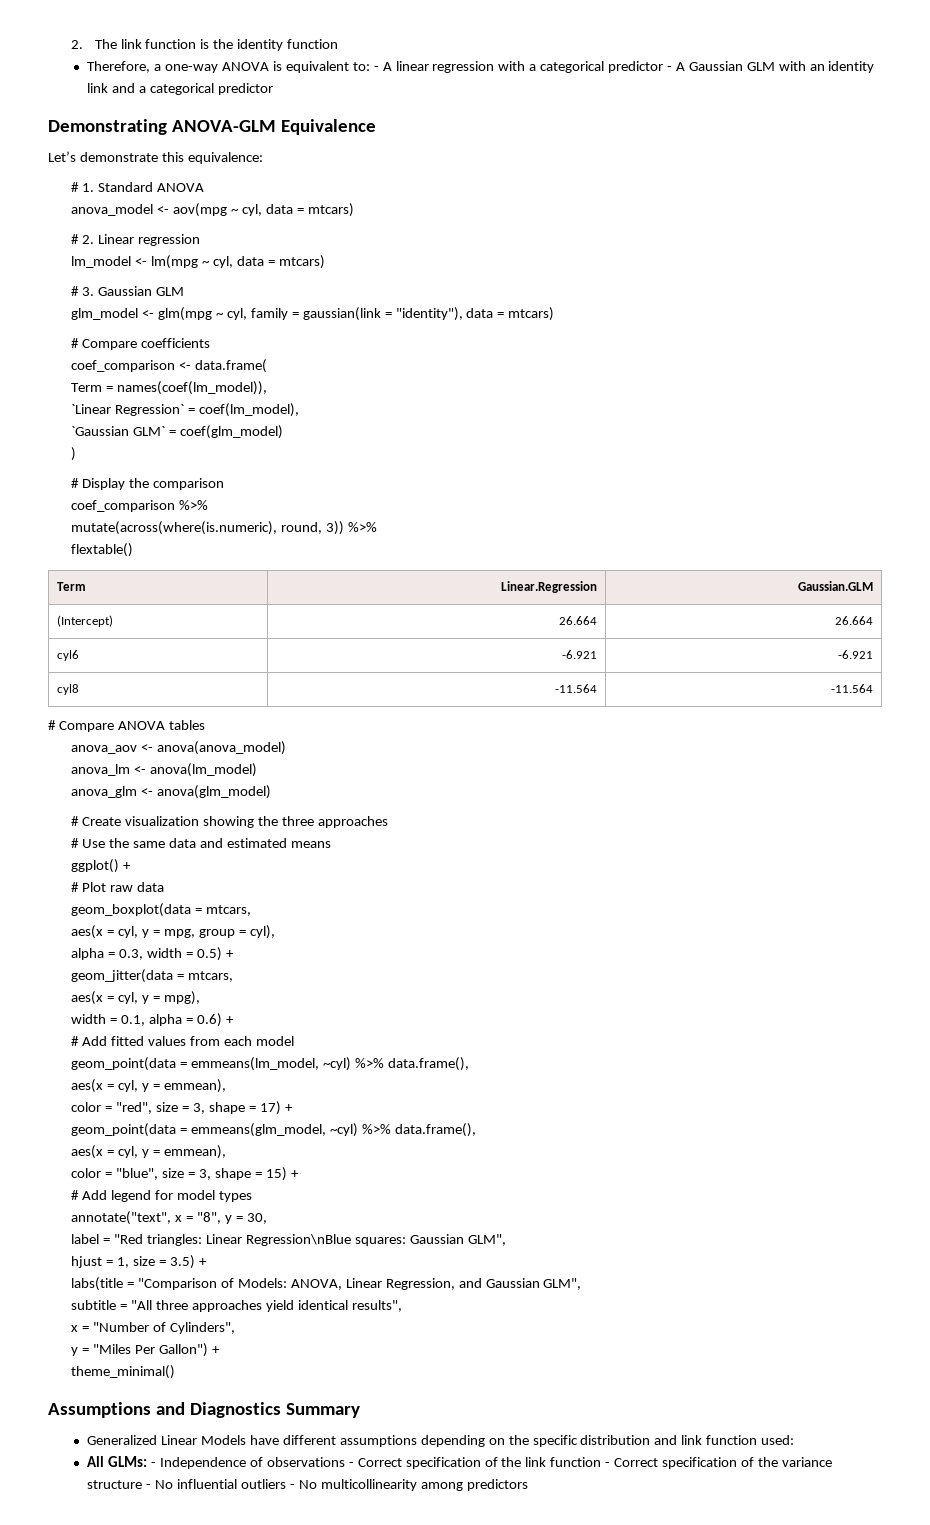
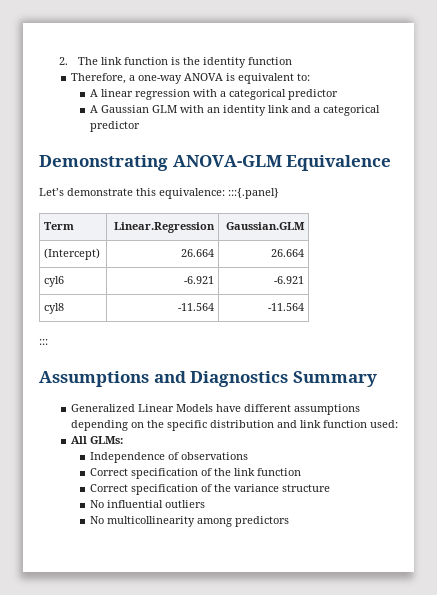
- Therefore, a one-way ANOVA is equivalent to: - A linear regression with a categorical predictor - A Gaussian GLM with an identity link and a categorical predictor
+ Therefore, a one-way ANOVA is equivalent to:
+ A linear regression with a categorical predictor
+ A Gaussian GLM with an identity link and a categorical predictor
- Let’s demonstrate this equivalence:
- # 1. Standard ANOVA
- anova_model <- aov(mpg ~ cyl, data = mtcars)
- # 2. Linear regression
- lm_model <- lm(mpg ~ cyl, data = mtcars)
- # 3. Gaussian GLM
- glm_model <- glm(mpg ~ cyl, family = gaussian(link = "identity"), data = mtcars)
- # Compare coefficients
- coef_comparison <- data.frame(
- Term = names(coef(lm_model)),
- `Linear Regression` = coef(lm_model),
- `Gaussian GLM` = coef(glm_model)
- )
- # Display the comparison
- coef_comparison %>%
- mutate(across(where(is.numeric), round, 3)) %>%
- flextable()
+ Let’s demonstrate this equivalence: :::{.panel}
- # Compare ANOVA tables
- anova_aov <- anova(anova_model)
- anova_lm <- anova(lm_model)
- anova_glm <- anova(glm_model)
- # Create visualization showing the three approaches
- # Use the same data and estimated means
- ggplot() +
- # Plot raw data
- geom_boxplot(data = mtcars,
- aes(x = cyl, y = mpg, group = cyl),
- alpha = 0.3, width = 0.5) +
- geom_jitter(data = mtcars,
- aes(x = cyl, y = mpg),
- width = 0.1, alpha = 0.6) +
- # Add fitted values from each model
- geom_point(data = emmeans(lm_model, ~cyl) %>% data.frame(),
- aes(x = cyl, y = emmean),
- color = "red", size = 3, shape = 17) +
- geom_point(data = emmeans(glm_model, ~cyl) %>% data.frame(),
- aes(x = cyl, y = emmean),
- color = "blue", size = 3, shape = 15) +
- # Add legend for model types
- annotate("text", x = "8", y = 30,
- label = "Red triangles: Linear Regression\nBlue squares: Gaussian GLM",
- hjust = 1, size = 3.5) +
- labs(title = "Comparison of Models: ANOVA, Linear Regression, and Gaussian GLM",
- subtitle = "All three approaches yield identical results",
- x = "Number of Cylinders",
- y = "Miles Per Gallon") +
- theme_minimal()
+ :::
- All GLMs: - Independence of observations - Correct specification of the link function - Correct specification of the variance structure - No influential outliers - No multicollinearity among predictors
+ All GLMs:
+ Independence of observations
+ Correct specification of the link function
+ Correct specification of the variance structure
+ No influential outliers
+ No multicollinearity among predictors

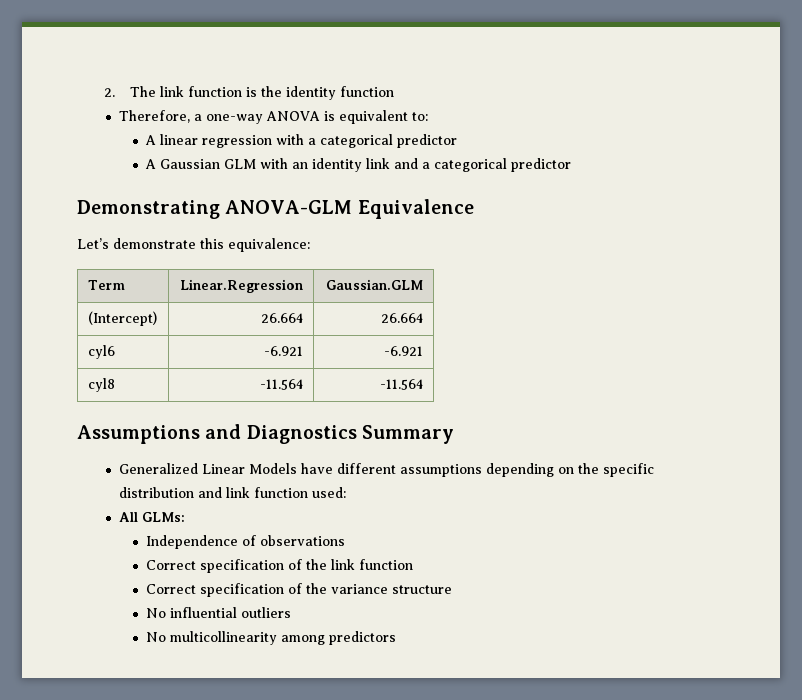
- Let’s demonstrate this equivalence: :::{.panel}
+ Let’s demonstrate this equivalence:
- :::

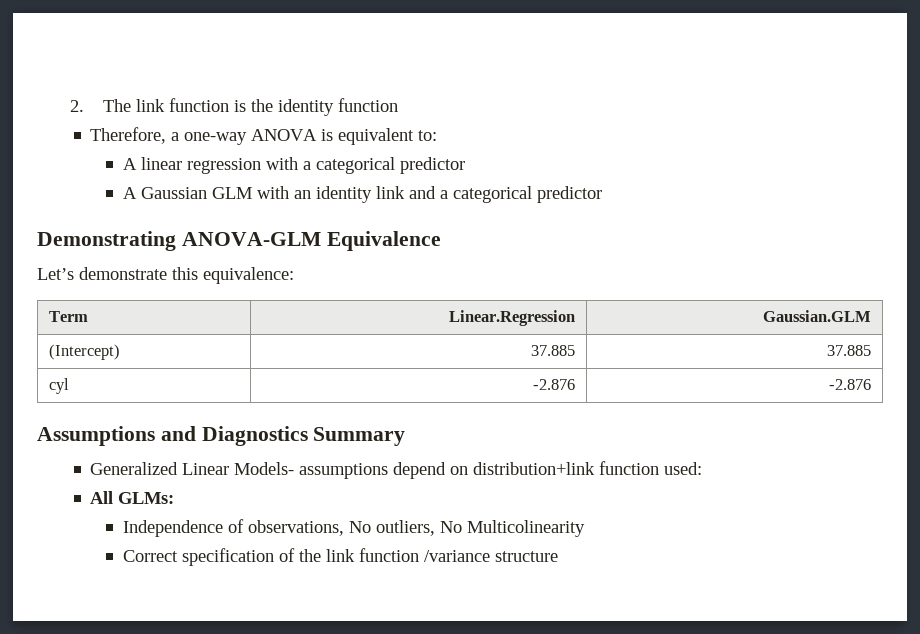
- (Intercept) | 26.664 | 26.664
- cyl6 | -6.921 | -6.921
- cyl8 | -11.564 | -11.564
+ (Intercept) | 37.885 | 37.885
+ cyl | -2.876 | -2.876
- Generalized Linear Models have different assumptions depending on the specific distribution and link function used:
+ Generalized Linear Models- assumptions depend on distribution+link function used:
- Independence of observations
+ Independence of observations, No outliers, No Multicolinearity
- Correct specification of the link function
- Correct specification of the variance structure
- No influential outliers
- No multicollinearity among predictors
+ Correct specification of the link function /variance structure

